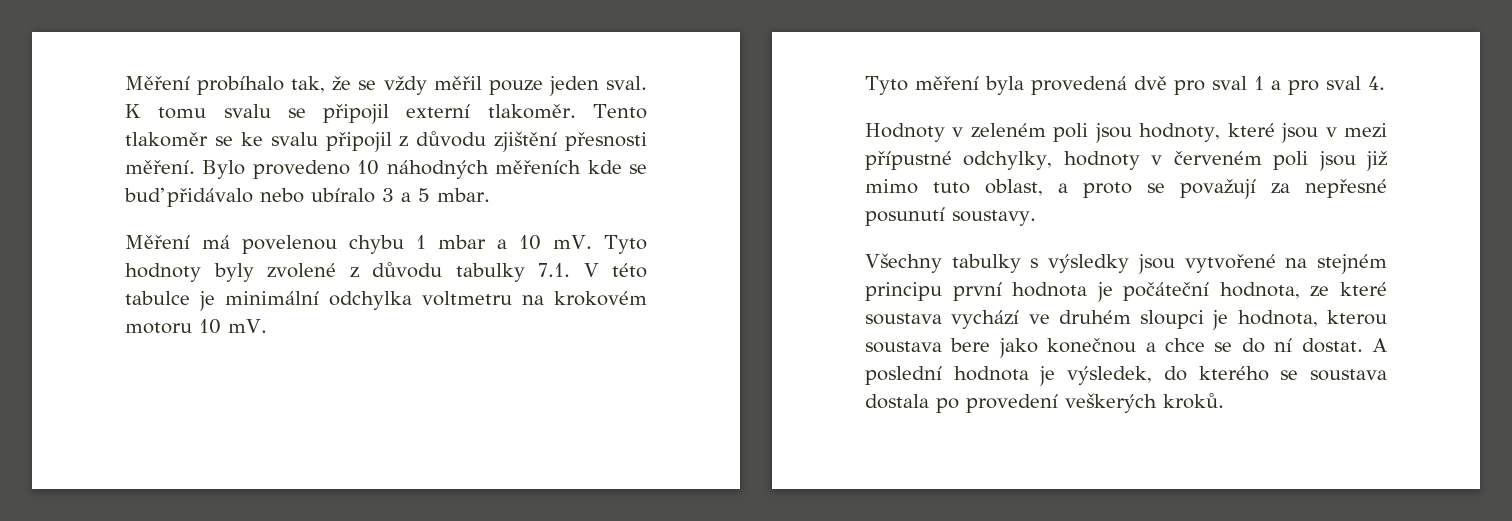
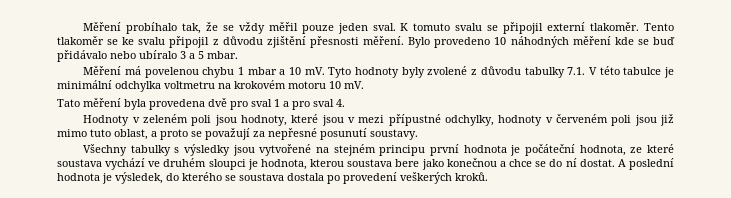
- K tomu svalu se připojil externí tlakoměr.
+ K tomuto svalu se připojil externí tlakoměr.
- Bylo provedeno 10 náhodných měřeních kde se buď přidávalo nebo ubíralo 3 a 5 mbar.
+ Bylo provedeno 10 náhodných měření kde se buď přidávalo nebo ubíralo 3 a 5 mbar.
- Tyto měření byla provedená dvě pro sval 1 a pro sval 4.
+ Tato měření byla provedena dvě pro sval 1 a pro sval 4.

